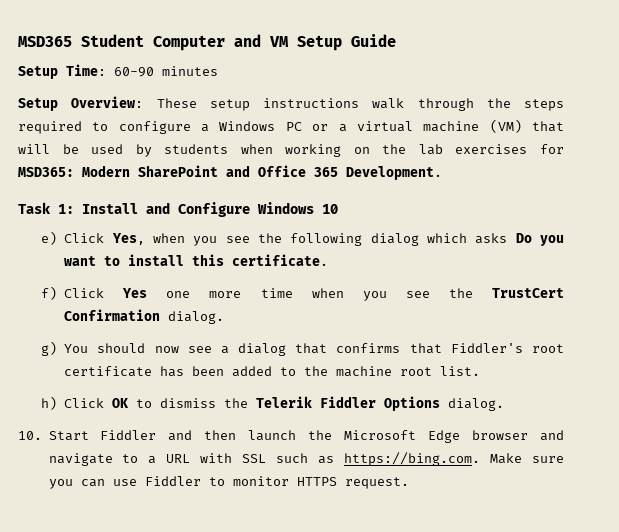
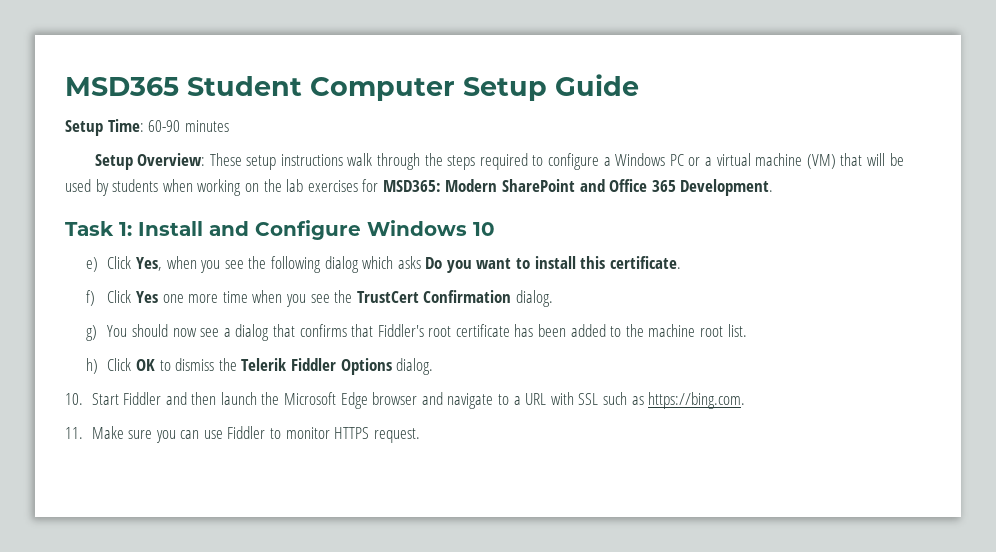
- MSD365 Student Computer and VM Setup Guide
+ MSD365 Student Computer Setup Guide
- 10. Start Fiddler and then launch the Microsoft Edge browser and navigate to a URL with SSL such as https://bing.com. Make sure you can use Fiddler to monitor HTTPS request.
+ 10. Start Fiddler and then launch the Microsoft Edge browser and navigate to a URL with SSL such as https://bing.com.
+ 11. Make sure you can use Fiddler to monitor HTTPS request.

